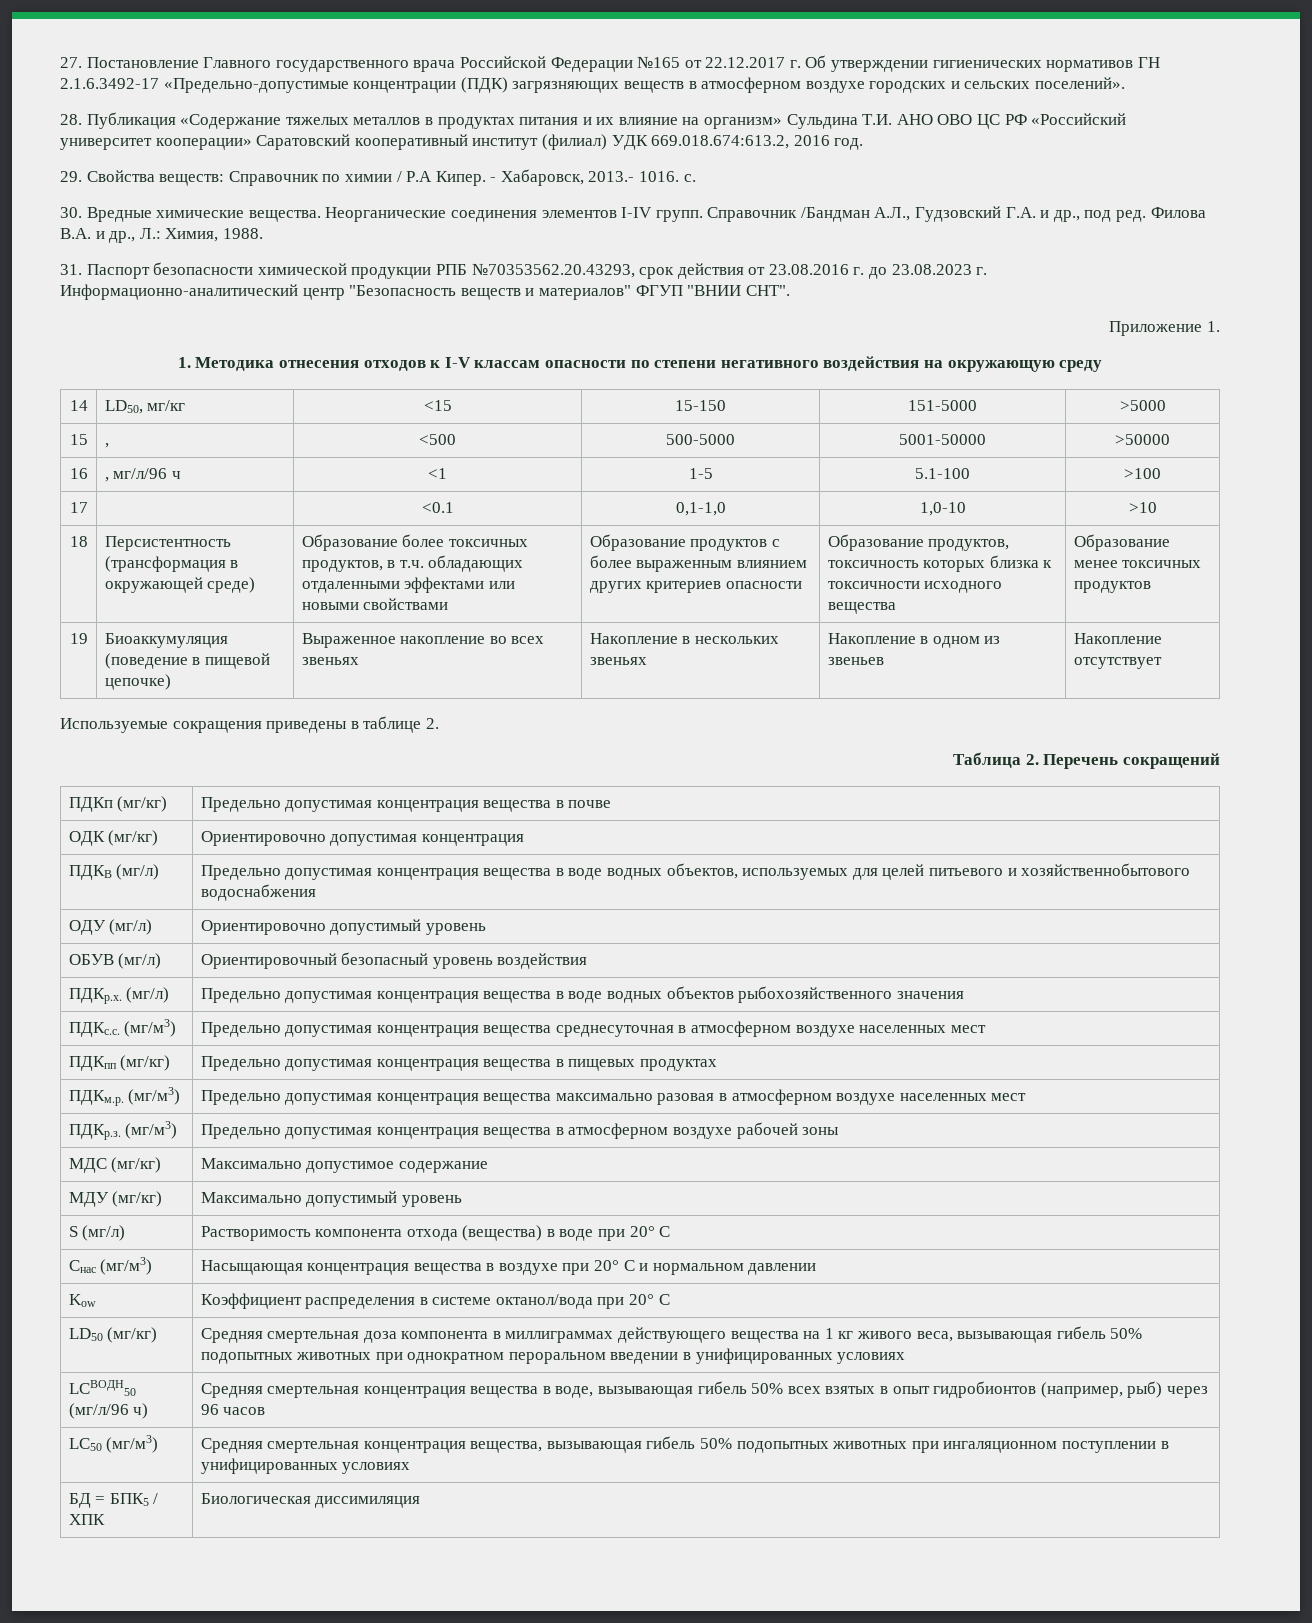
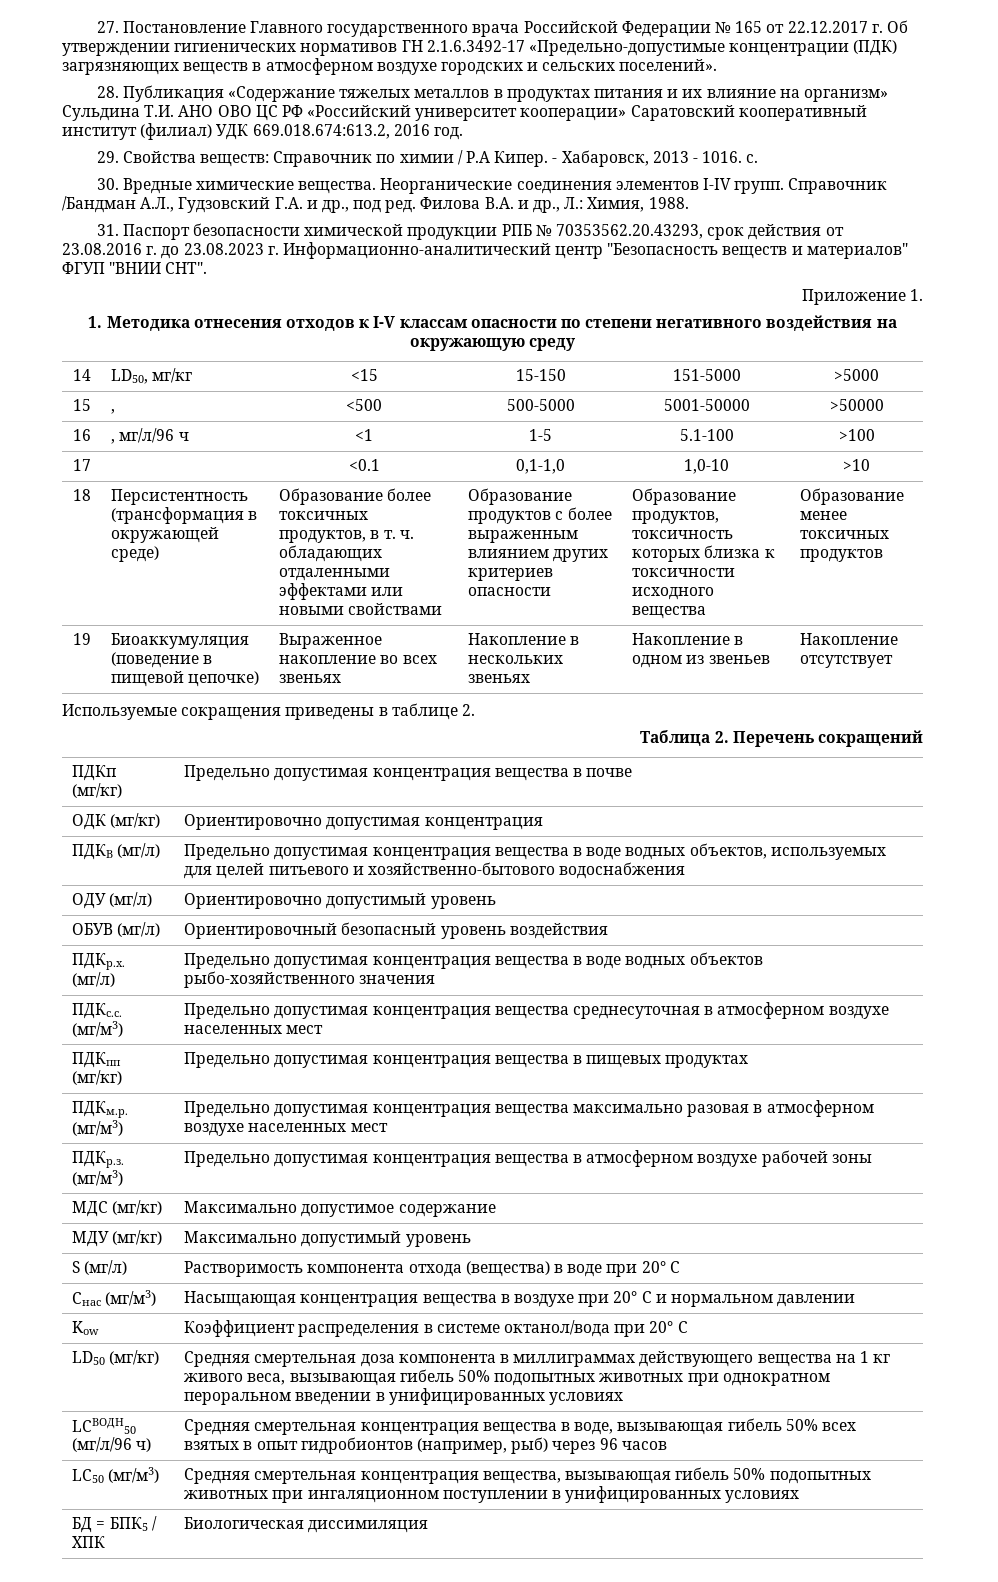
- 27. Постановление Главного государственного врача Российской Федерации №165 от 22.12.2017 г. Об утверждении гигиенических нормативов ГН 2.1.6.3492-17 «Предельно-допустимые концентрации (ПДК) загрязняющих веществ в атмосферном воздухе городских и сельских поселений».
+ 27. Постановление Главного государственного врача Российской Федерации № 165 от 22.12.2017 г. Об утверждении гигиенических нормативов ГН 2.1.6.3492-17 «Предельно-допустимые концентрации (ПДК) загрязняющих веществ в атмосферном воздухе городских и сельских поселений».
- - Хабаровск, 2013.- 1016. с.
+ - Хабаровск, 2013 - 1016. с.
- 31. Паспорт безопасности химической продукции РПБ №70353562.20.43293, срок действия от 23.08.2016 г. до 23.08.2023 г. Информационно-аналитический центр "Безопасность веществ и материалов" ФГУП "ВНИИ СНТ".
+ 31. Паспорт безопасности химической продукции РПБ № 70353562.20.43293, срок действия от 23.08.2016 г. до 23.08.2023 г. Информационно-аналитический центр "Безопасность веществ и материалов" ФГУП "ВНИИ СНТ".
- Образование более токсичных продуктов, в т.ч. обладающих отдаленными эффектами или новыми свойствами
+ Образование более токсичных продуктов, в т. ч. обладающих отдаленными эффектами или новыми свойствами
- ПДКВ (мг/л) | Предельно допустимая концентрация вещества в воде водных объектов, используемых для целей питьевого и хозяйственнобытового водоснабжения
+ ПДКВ (мг/л) | Предельно допустимая концентрация вещества в воде водных объектов, используемых для целей питьевого и хозяйственно-бытового водоснабжения
- ПДКр.х. (мг/л) | Предельно допустимая концентрация вещества в воде водных объектов рыбохозяйственного значения
+ ПДКр.х. (мг/л) | Предельно допустимая концентрация вещества в воде водных объектов рыбо-хозяйственного значения

